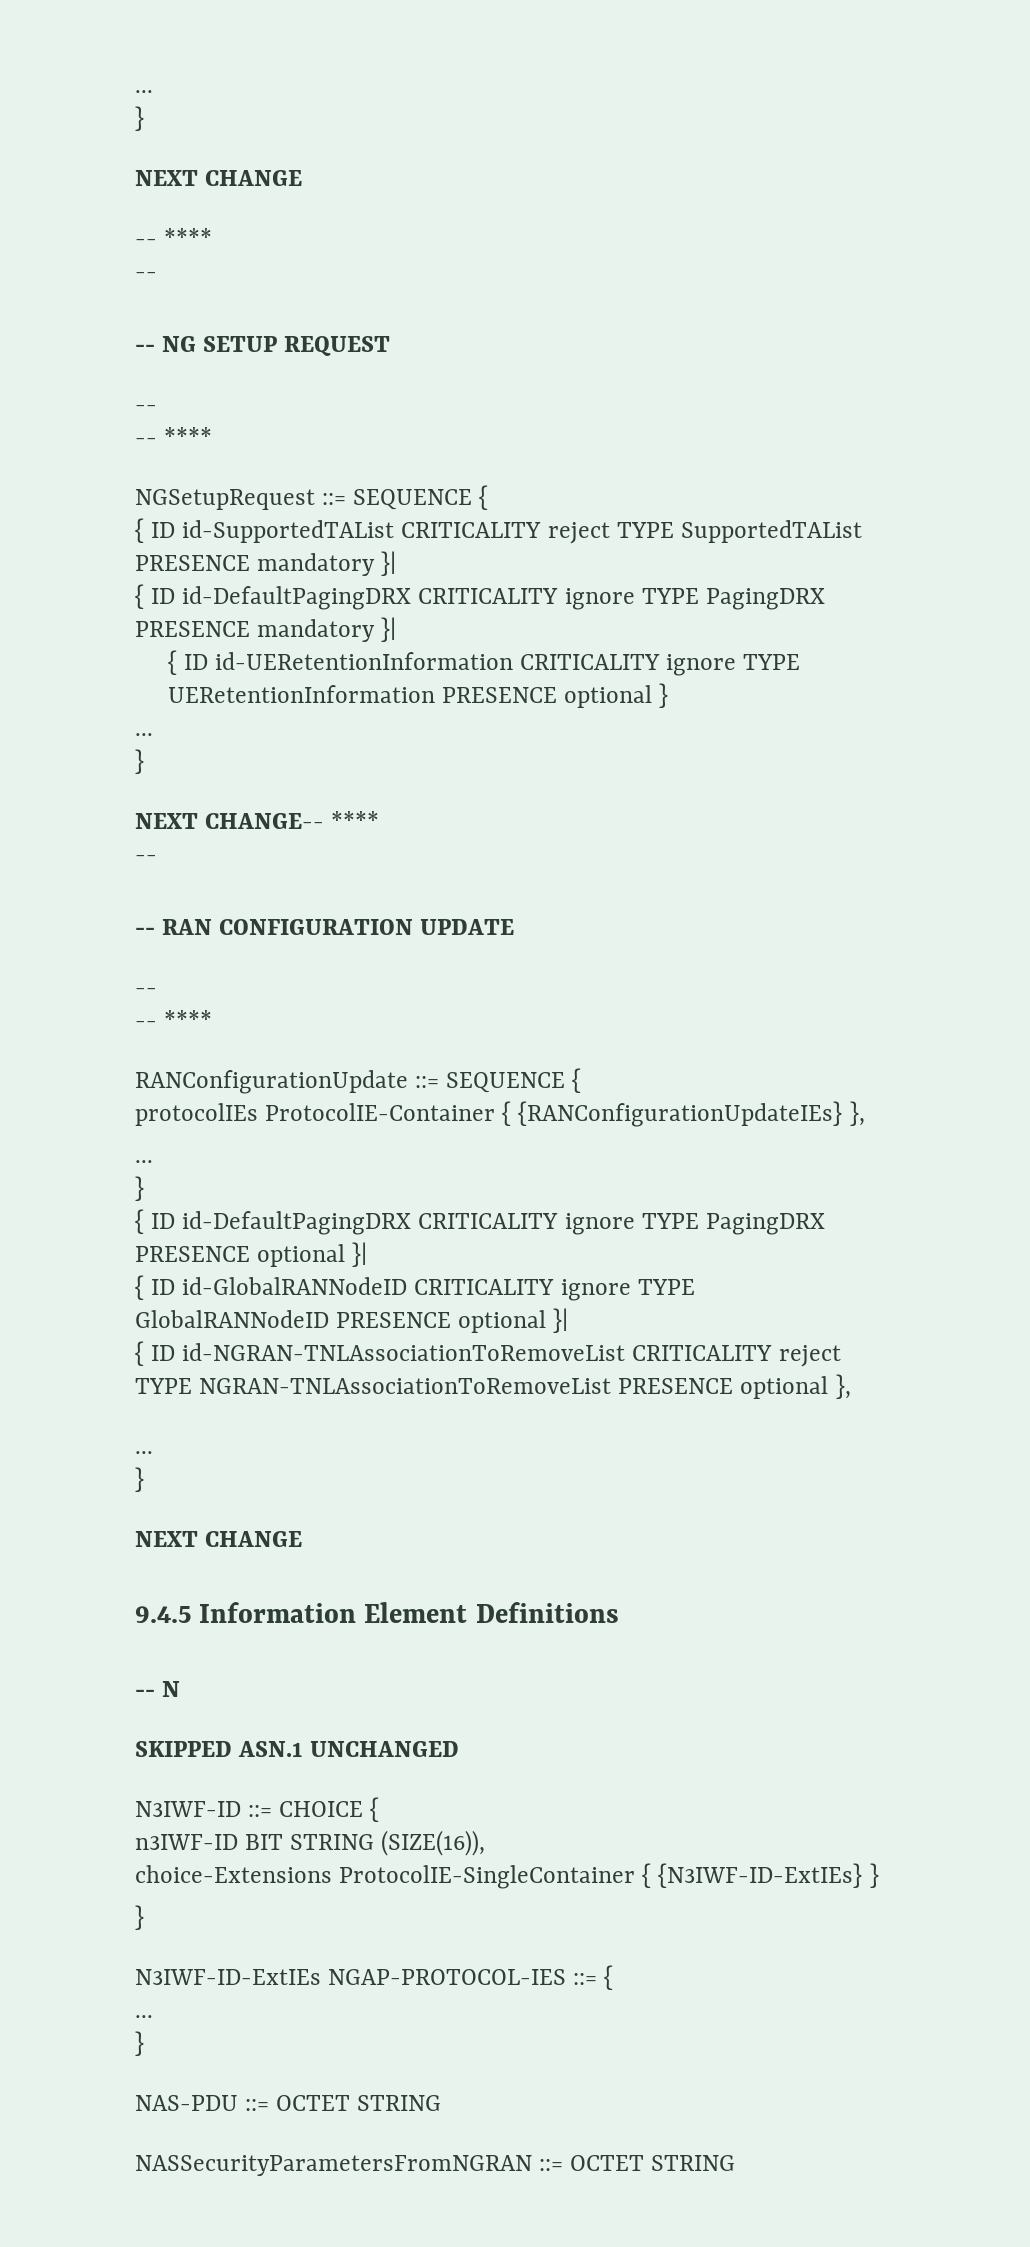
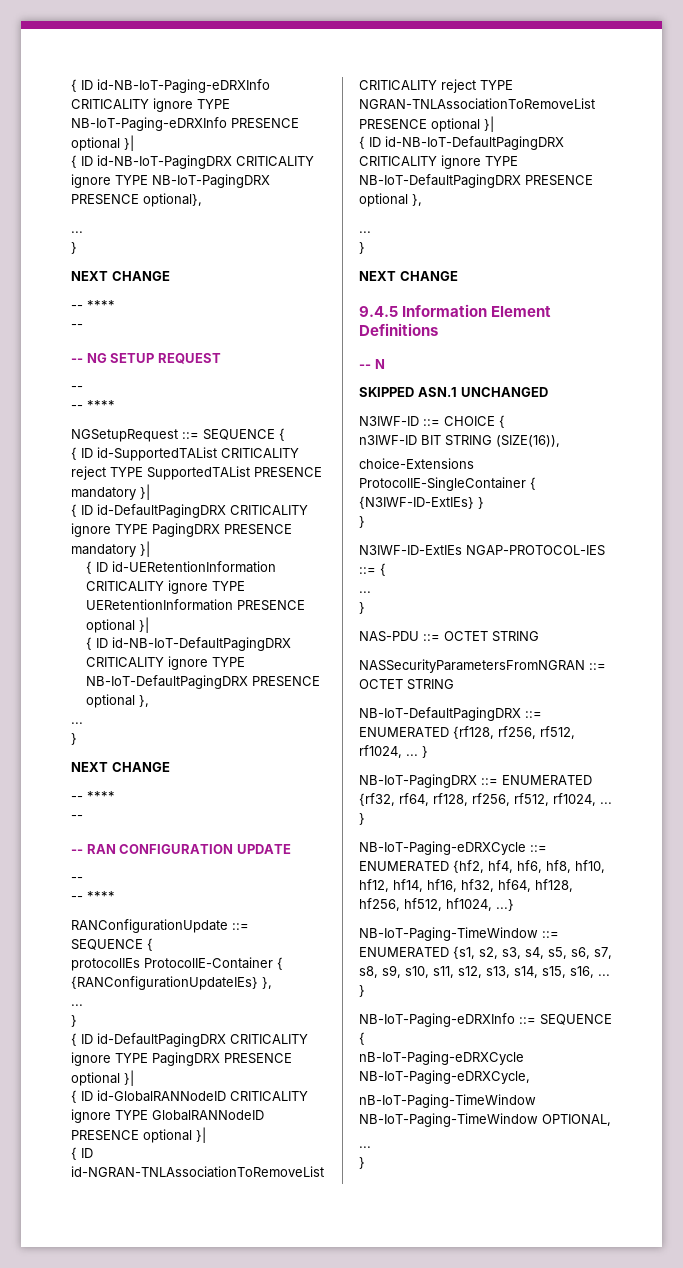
+ { ID id-NB-IoT-Paging-eDRXInfo CRITICALITY ignore TYPE NB-IoT-Paging-eDRXInfo PRESENCE optional }|
+ { ID id-NB-IoT-PagingDRX CRITICALITY ignore TYPE NB-IoT-PagingDRX PRESENCE optional},
- { ID id-UERetentionInformation CRITICALITY ignore TYPE UERetentionInformation PRESENCE optional }
+ { ID id-UERetentionInformation CRITICALITY ignore TYPE UERetentionInformation PRESENCE optional }|
+ { ID id-NB-IoT-DefaultPagingDRX CRITICALITY ignore TYPE NB-IoT-DefaultPagingDRX PRESENCE optional },
  ...
  }
- NEXT CHANGE-- ****
+ NEXT CHANGE
+ -- ****
- { ID id-NGRAN-TNLAssociationToRemoveList CRITICALITY reject TYPE NGRAN-TNLAssociationToRemoveList PRESENCE optional },
+ { ID id-NGRAN-TNLAssociationToRemoveList CRITICALITY reject TYPE NGRAN-TNLAssociationToRemoveList PRESENCE optional }|
+ { ID id-NB-IoT-DefaultPagingDRX CRITICALITY ignore TYPE NB-IoT-DefaultPagingDRX PRESENCE optional },
+ NB-IoT-DefaultPagingDRX ::= ENUMERATED {rf128, rf256, rf512, rf1024, ... }
+ NB-IoT-PagingDRX ::= ENUMERATED {rf32, rf64, rf128, rf256, rf512, rf1024, ... }
+ NB-IoT-Paging-eDRXCycle ::= ENUMERATED {hf2, hf4, hf6, hf8, hf10, hf12, hf14, hf16, hf32, hf64, hf128, hf256, hf512, hf1024, ...}
+ NB-IoT-Paging-TimeWindow ::= ENUMERATED {s1, s2, s3, s4, s5, s6, s7, s8, s9, s10, s11, s12, s13, s14, s15, s16, ... }
+ NB-IoT-Paging-eDRXInfo ::= SEQUENCE {
+ nB-IoT-Paging-eDRXCycle NB-IoT-Paging-eDRXCycle,
+ nB-IoT-Paging-TimeWindow NB-IoT-Paging-TimeWindow OPTIONAL,
+ ...
+ }

